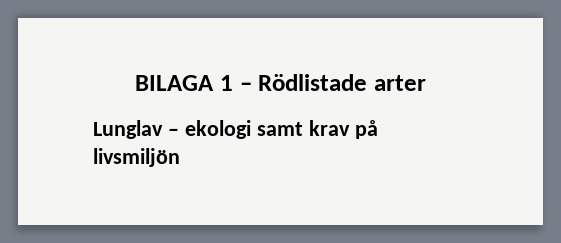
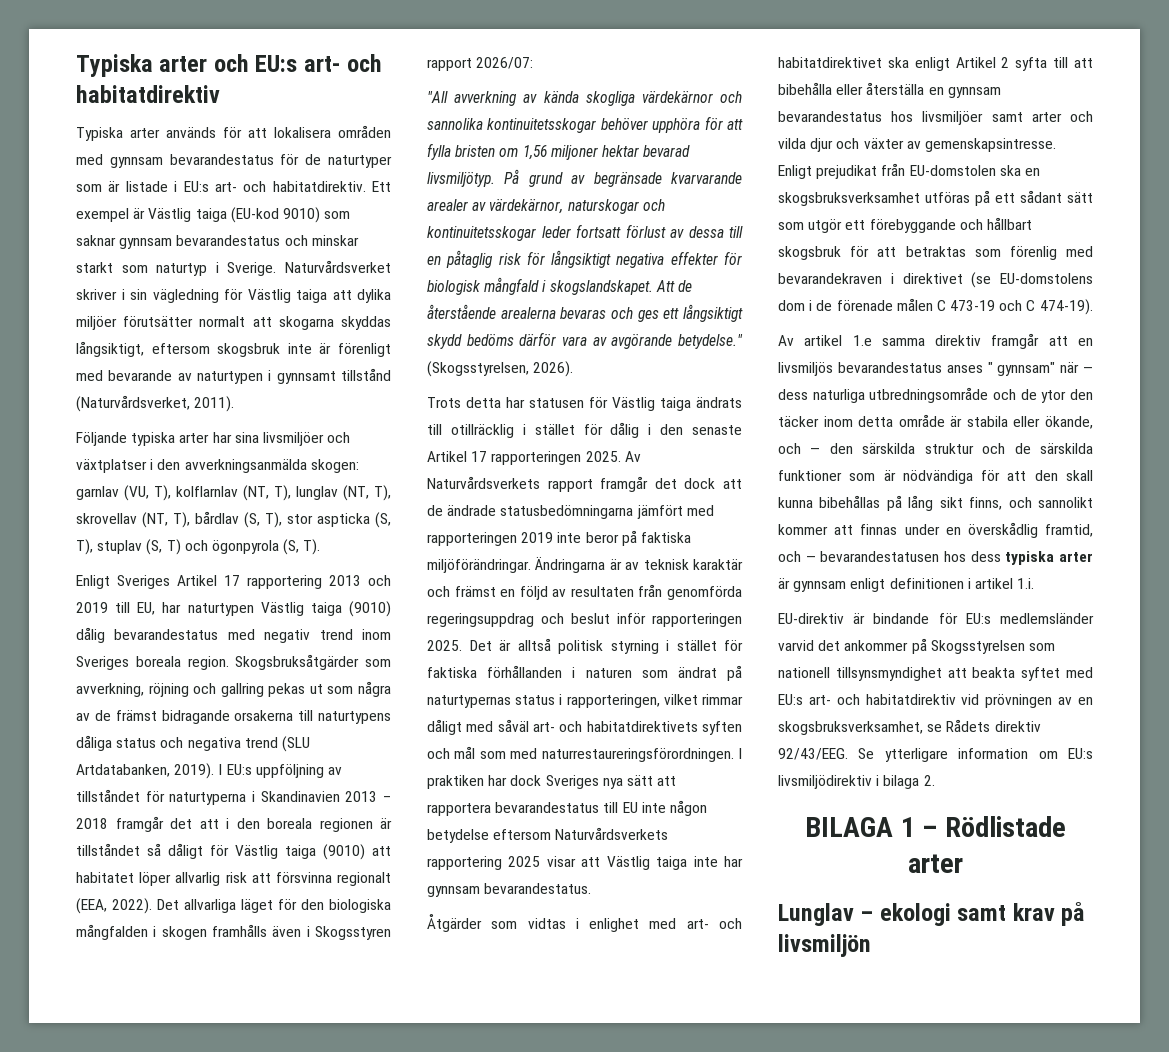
+ Typiska arter och EU:s art- och habitatdirektiv
+ Typiska arter används för att lokalisera områden med gynnsam bevarandestatus för de naturtyper som är listade i EU:s art- och habitatdirektiv. Ett exempel är Västlig taiga (EU-kod 9010) som saknar gynnsam bevarandestatus och minskar starkt som naturtyp i Sverige. Naturvårdsverket skriver i sin vägledning för Västlig taiga att dylika miljöer förutsätter normalt att skogarna skyddas långsiktigt, eftersom skogsbruk inte är förenligt med bevarande av naturtypen i gynnsamt tillstånd (Naturvårdsverket, 2011).
+ Följande typiska arter har sina livsmiljöer och växtplatser i den avverkningsanmälda skogen: garnlav (VU, T), kolflarnlav (NT, T), lunglav (NT, T), skrovellav (NT, T), bårdlav (S, T), stor aspticka (S, T), stuplav (S, T) och ögonpyrola (S, T).
+ Enligt Sveriges Artikel 17 rapportering 2013 och 2019 till EU, har naturtypen Västlig taiga (9010) dålig bevarandestatus med negativ trend inom Sveriges boreala region. Skogsbruksåtgärder som avverkning, röjning och gallring pekas ut som några av de främst bidragande orsakerna till naturtypens dåliga status och negativa trend (SLU Artdatabanken, 2019). I EU:s uppföljning av tillståndet för naturtyperna i Skandinavien 2013 – 2018 framgår det att i den boreala regionen är tillståndet så dåligt för Västlig taiga (9010) att habitatet löper allvarlig risk att försvinna regionalt (EEA, 2022). Det allvarliga läget för den biologiska mångfalden i skogen framhålls även i Skogsstyren rapport 2026/07:
+ "All avverkning av kända skogliga värdekärnor och sannolika kontinuitetsskogar behöver upphöra för att fylla bristen om 1,56 miljoner hektar bevarad livsmiljötyp. På grund av begränsade kvarvarande arealer av värdekärnor, naturskogar och kontinuitetsskogar leder fortsatt förlust av dessa till en påtaglig risk för långsiktigt negativa effekter för biologisk mångfald i skogslandskapet. Att de återstående arealerna bevaras och ges ett långsiktigt skydd bedöms därför vara av avgörande betydelse." (Skogsstyrelsen, 2026).
+ Trots detta har statusen för Västlig taiga ändrats till otillräcklig i stället för dålig i den senaste Artikel 17 rapporteringen 2025. Av Naturvårdsverkets rapport framgår det dock att de ändrade statusbedömningarna jämfört med rapporteringen 2019 inte beror på faktiska miljöförändringar. Ändringarna är av teknisk karaktär och främst en följd av resultaten från genomförda regeringsuppdrag och beslut inför rapporteringen 2025. Det är alltså politisk styrning i stället för faktiska förhållanden i naturen som ändrat på naturtypernas status i rapporteringen, vilket rimmar dåligt med såväl art- och habitatdirektivets syften och mål som med naturrestaureringsförordningen. I praktiken har dock Sveriges nya sätt att rapportera bevarandestatus till EU inte någon betydelse eftersom Naturvårdsverkets rapportering 2025 visar att Västlig taiga inte har gynnsam bevarandestatus.
+ Åtgärder som vidtas i enlighet med art- och habitatdirektivet ska enligt Artikel 2 syfta till att bibehålla eller återställa en gynnsam bevarandestatus hos livsmiljöer samt arter och vilda djur och växter av gemenskapsintresse. Enligt prejudikat från EU-domstolen ska en skogsbruksverksamhet utföras på ett sådant sätt som utgör ett förebyggande och hållbart skogsbruk för att betraktas som förenlig med bevarandekraven i direktivet (se EU-domstolens dom i de förenade målen C 473-19 och C 474-19).
+ Av artikel 1.e samma direktiv framgår att en livsmiljös bevarandestatus anses " gynnsam" när — dess naturliga utbredningsområde och de ytor den täcker inom detta område är stabila eller ökande, och — den särskilda struktur och de särskilda funktioner som är nödvändiga för att den skall kunna bibehållas på lång sikt finns, och sannolikt kommer att finnas under en överskådlig framtid, och — bevarandestatusen hos dess typiska arter är gynnsam enligt definitionen i artikel 1.i.
+ EU-direktiv är bindande för EU:s medlemsländer varvid det ankommer på Skogsstyrelsen som nationell tillsynsmyndighet att beakta syftet med EU:s art- och habitatdirektiv vid prövningen av en skogsbruksverksamhet, se Rådets direktiv 92/43/EEG. Se ytterligare information om EU:s livsmiljödirektiv i bilaga 2.

